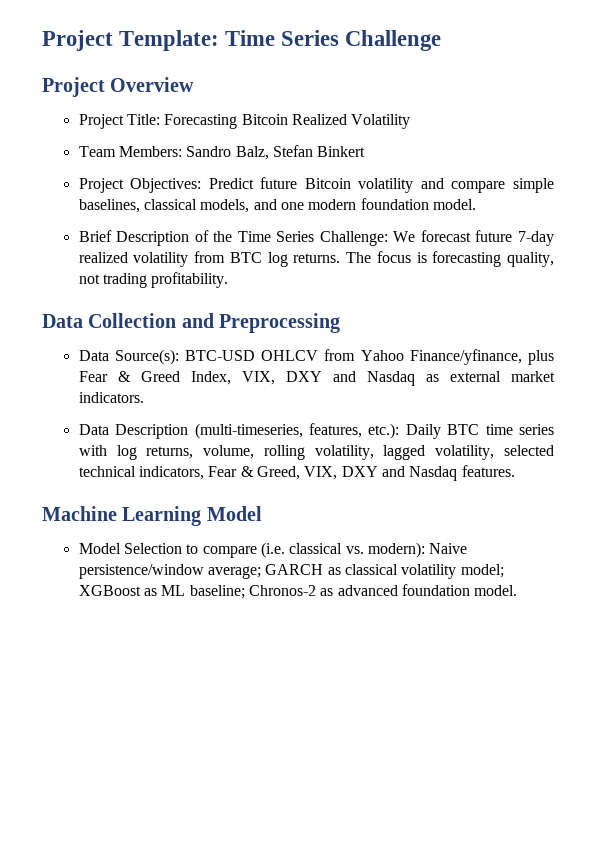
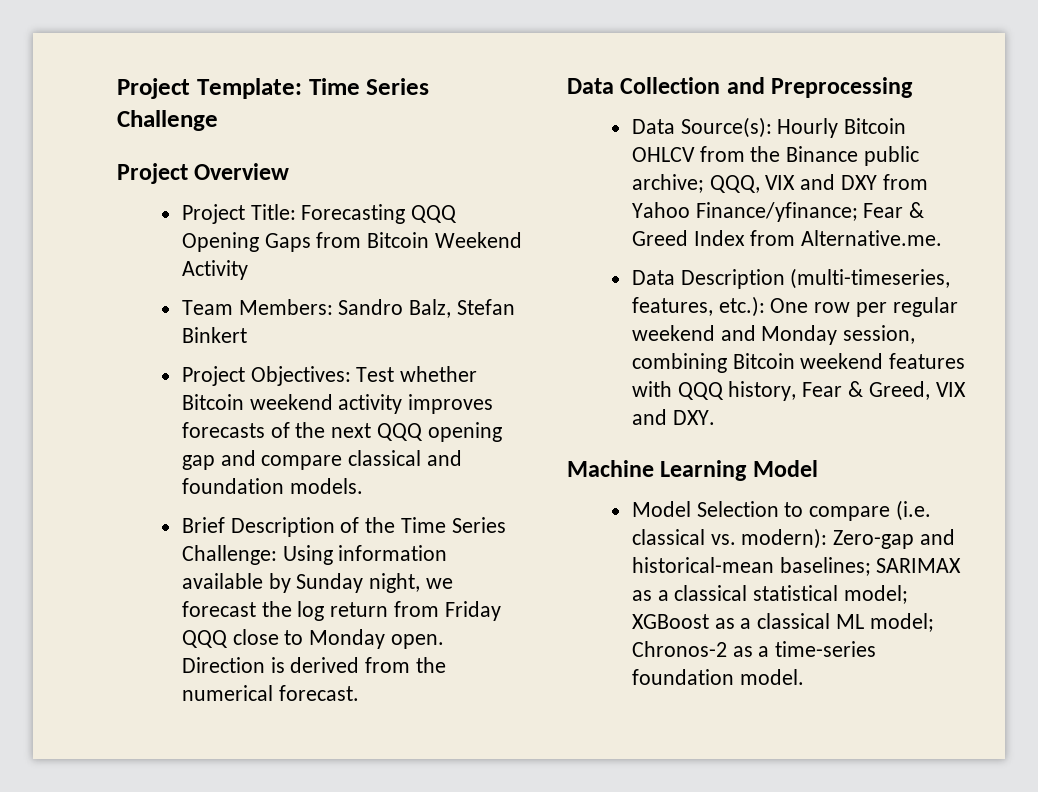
- Project Title: Forecasting Bitcoin Realized Volatility
+ Project Title: Forecasting QQQ Opening Gaps from Bitcoin Weekend Activity
- Project Objectives: Predict future Bitcoin volatility and compare simple baselines, classical models, and one modern foundation model.
+ Project Objectives: Test whether Bitcoin weekend activity improves forecasts of the next QQQ opening gap and compare classical and foundation models.
- Brief Description of the Time Series Challenge: We forecast future 7-day realized volatility from BTC log returns. The focus is forecasting quality, not trading profitability.
+ Brief Description of the Time Series Challenge: Using information available by Sunday night, we forecast the log return from Friday QQQ close to Monday open. Direction is derived from the numerical forecast.
- Data Source(s): BTC-USD OHLCV from Yahoo Finance/yfinance, plus Fear & Greed Index, VIX, DXY and Nasdaq as external market indicators.
+ Data Source(s): Hourly Bitcoin OHLCV from the Binance public archive; QQQ, VIX and DXY from Yahoo Finance/yfinance; Fear & Greed Index from Alternative.me.
- Data Description (multi-timeseries, features, etc.): Daily BTC time series with log returns, volume, rolling volatility, lagged volatility, selected technical indicators, Fear & Greed, VIX, DXY and Nasdaq features.
+ Data Description (multi-timeseries, features, etc.): One row per regular weekend and Monday session, combining Bitcoin weekend features with QQQ history, Fear & Greed, VIX and DXY.
- Model Selection to compare (i.e. classical vs. modern): Naive persistence/window average; GARCH as classical volatility model; XGBoost as ML baseline; Chronos-2 as advanced foundation model.
+ Model Selection to compare (i.e. classical vs. modern): Zero-gap and historical-mean baselines; SARIMAX as a classical statistical model; XGBoost as a classical ML model; Chronos-2 as a time-series foundation model.

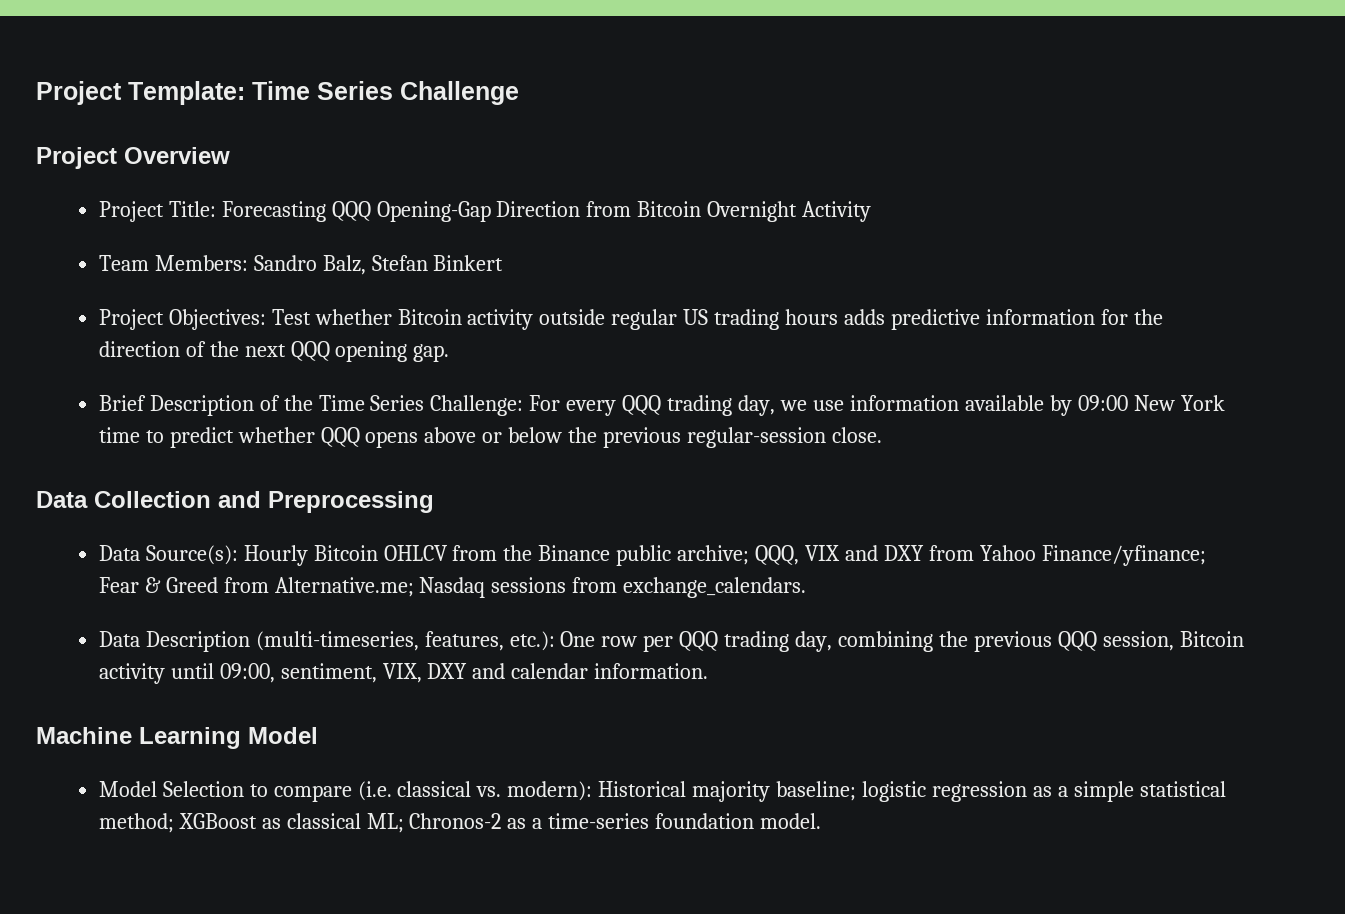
- Project Title: Forecasting QQQ Opening Gaps from Bitcoin Weekend Activity
+ Project Title: Forecasting QQQ Opening-Gap Direction from Bitcoin Overnight Activity
- Project Objectives: Test whether Bitcoin weekend activity improves forecasts of the next QQQ opening gap and compare classical and foundation models.
+ Project Objectives: Test whether Bitcoin activity outside regular US trading hours adds predictive information for the direction of the next QQQ opening gap.
- Brief Description of the Time Series Challenge: Using information available by Sunday night, we forecast the log return from Friday QQQ close to Monday open. Direction is derived from the numerical forecast.
+ Brief Description of the Time Series Challenge: For every QQQ trading day, we use information available by 09:00 New York time to predict whether QQQ opens above or below the previous regular-session close.
- Data Source(s): Hourly Bitcoin OHLCV from the Binance public archive; QQQ, VIX and DXY from Yahoo Finance/yfinance; Fear & Greed Index from Alternative.me.
+ Data Source(s): Hourly Bitcoin OHLCV from the Binance public archive; QQQ, VIX and DXY from Yahoo Finance/yfinance; Fear & Greed from Alternative.me; Nasdaq sessions from exchange_calendars.
- Data Description (multi-timeseries, features, etc.): One row per regular weekend and Monday session, combining Bitcoin weekend features with QQQ history, Fear & Greed, VIX and DXY.
+ Data Description (multi-timeseries, features, etc.): One row per QQQ trading day, combining the previous QQQ session, Bitcoin activity until 09:00, sentiment, VIX, DXY and calendar information.
- Model Selection to compare (i.e. classical vs. modern): Zero-gap and historical-mean baselines; SARIMAX as a classical statistical model; XGBoost as a classical ML model; Chronos-2 as a time-series foundation model.
+ Model Selection to compare (i.e. classical vs. modern): Historical majority baseline; logistic regression as a simple statistical method; XGBoost as classical ML; Chronos-2 as a time-series foundation model.

